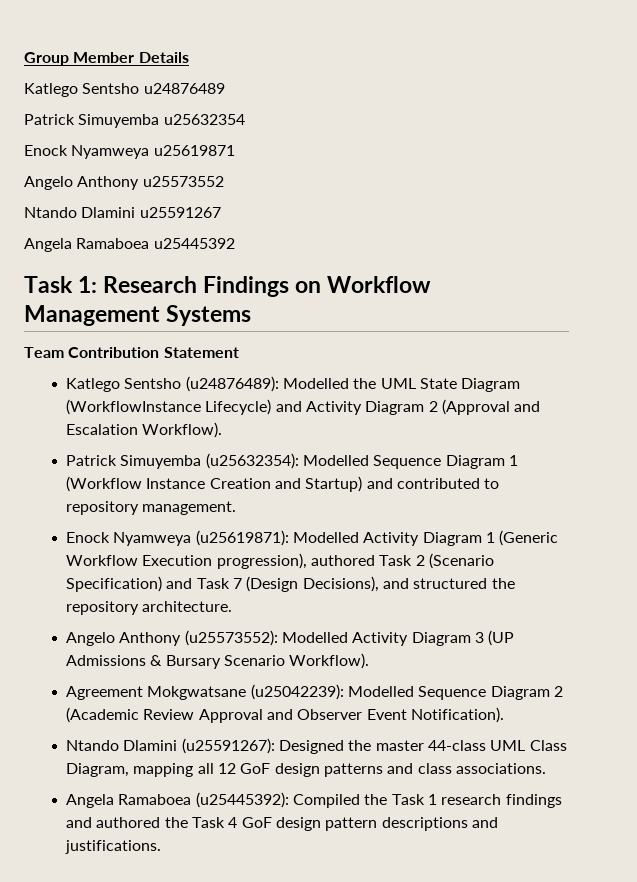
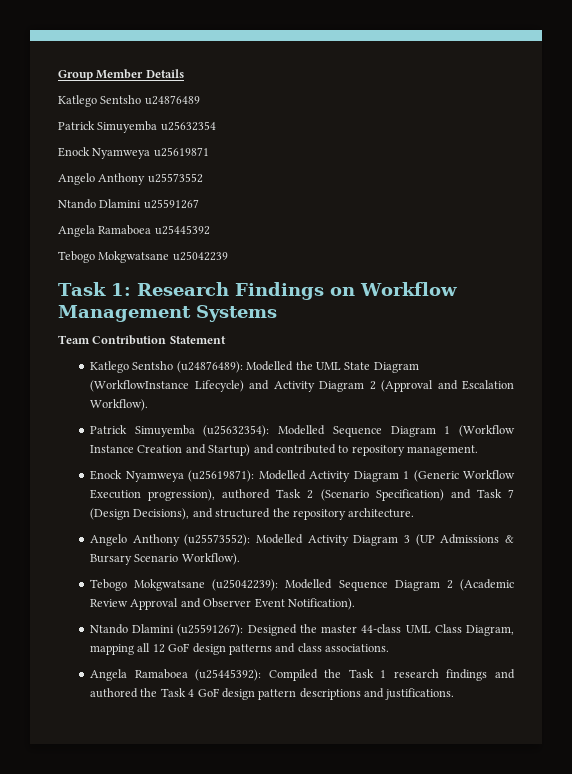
+ Tebogo Mokgwatsane u25042239
- Agreement Mokgwatsane (u25042239): Modelled Sequence Diagram 2 (Academic Review Approval and Observer Event Notification).
+ Tebogo Mokgwatsane (u25042239): Modelled Sequence Diagram 2 (Academic Review Approval and Observer Event Notification).

